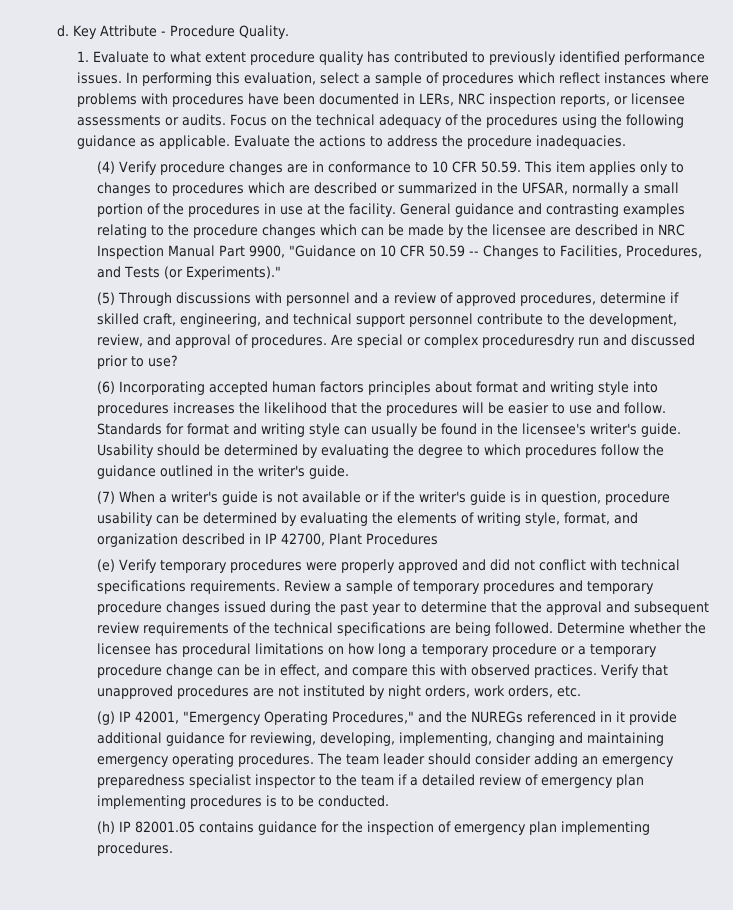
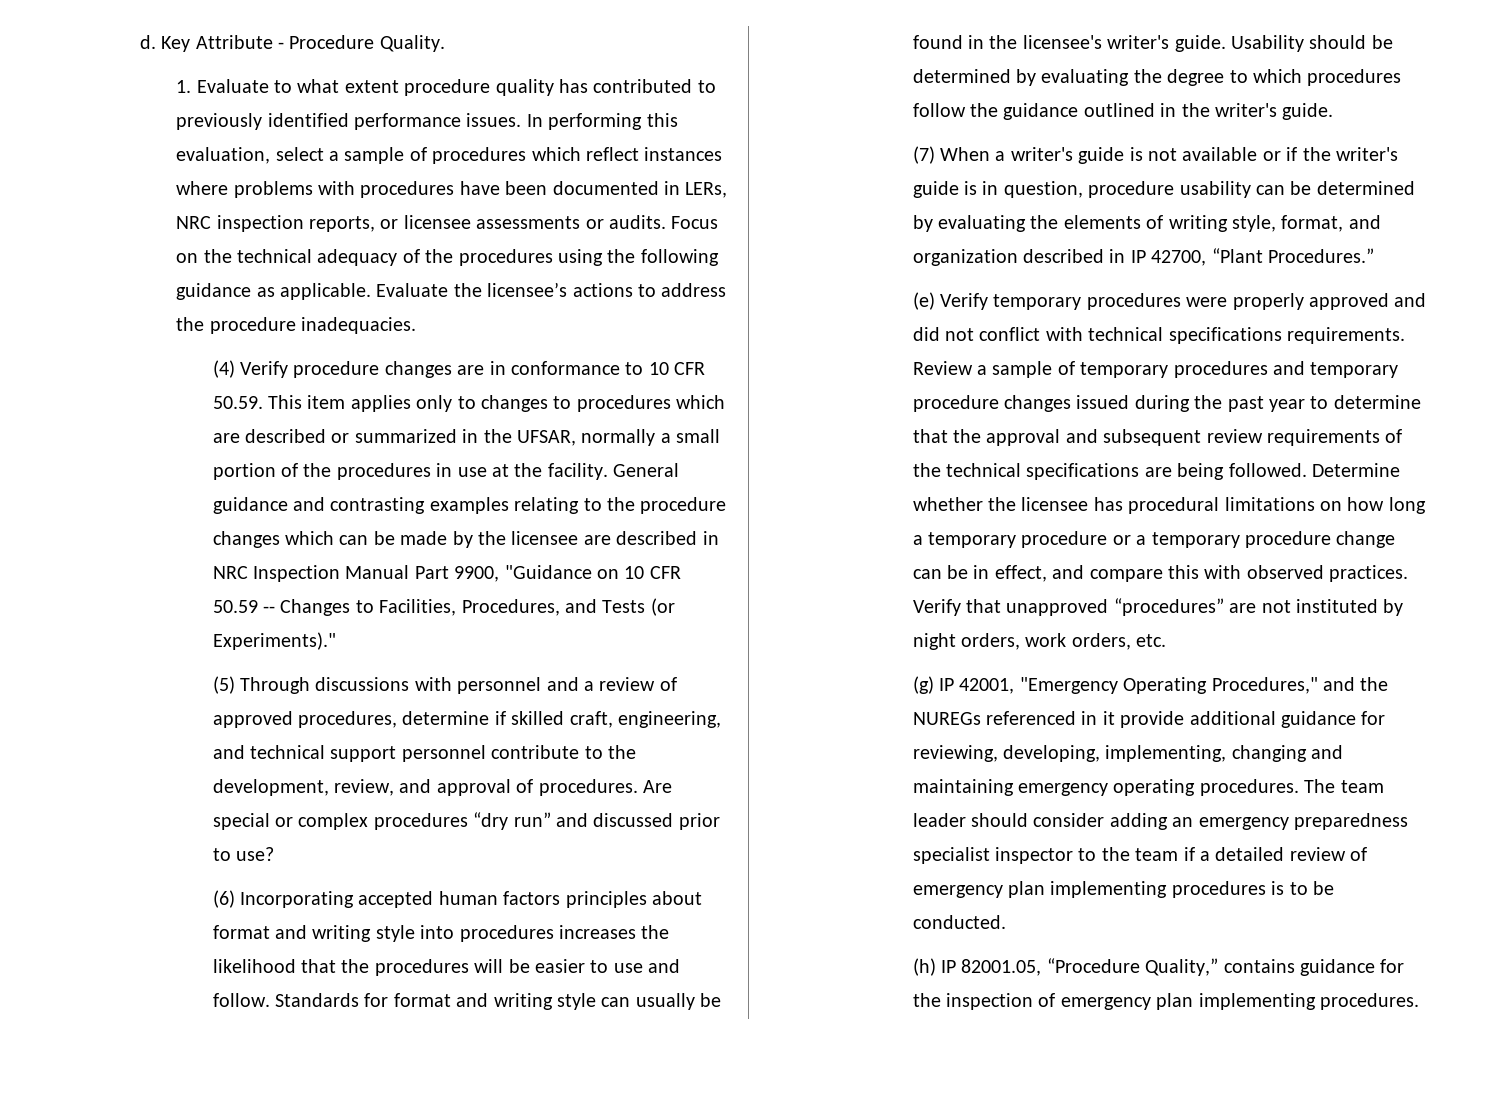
- Evaluate the actions to address the procedure inadequacies.
+ Evaluate the licensee’s actions to address the procedure inadequacies.
- Are special or complex proceduresdry run and discussed prior to use?
+ Are special or complex procedures “dry run” and discussed prior to use?
- (7) When a writer's guide is not available or if the writer's guide is in question, procedure usability can be determined by evaluating the elements of writing style, format, and organization described in IP 42700, Plant Procedures
+ (7) When a writer's guide is not available or if the writer's guide is in question, procedure usability can be determined by evaluating the elements of writing style, format, and organization described in IP 42700, “Plant Procedures.”
- Verify that unapproved procedures are not instituted by night orders, work orders, etc.
+ Verify that unapproved “procedures” are not instituted by night orders, work orders, etc.
- (h) IP 82001.05 contains guidance for the inspection of emergency plan implementing procedures.
+ (h) IP 82001.05, “Procedure Quality,” contains guidance for the inspection of emergency plan implementing procedures.

